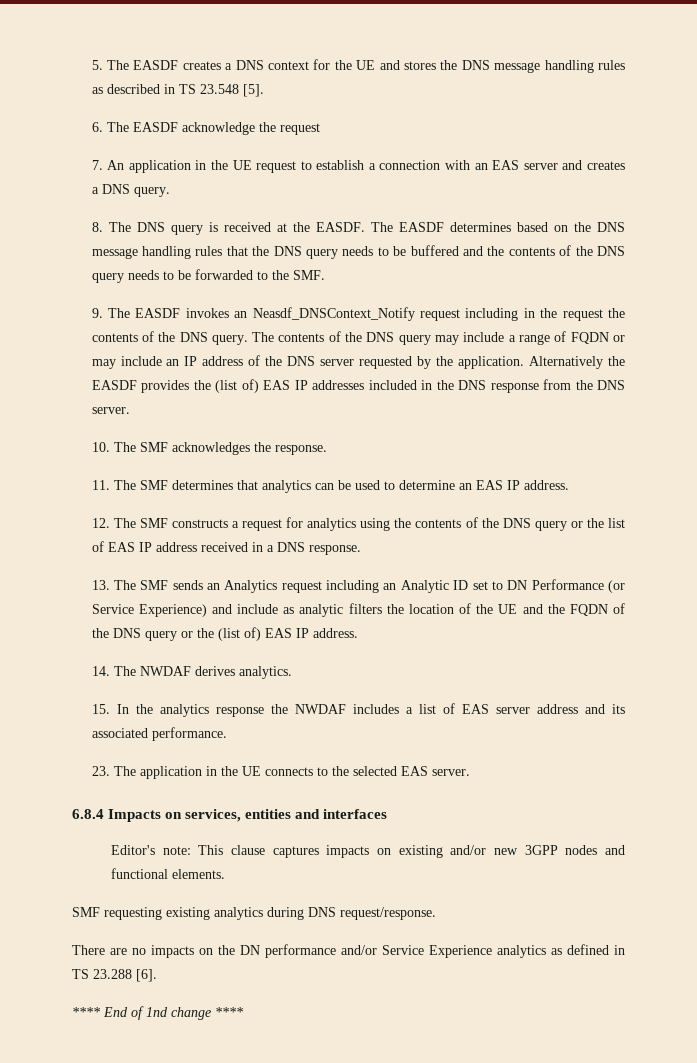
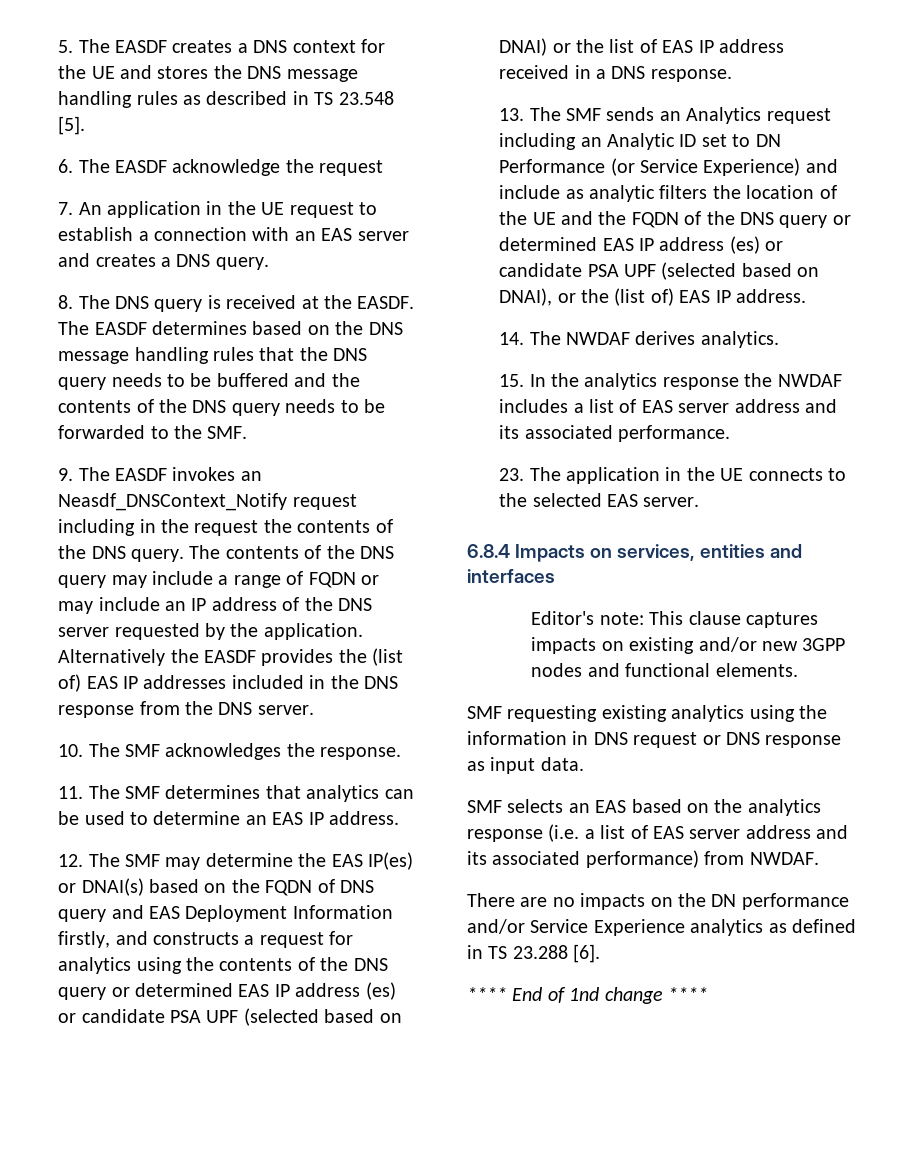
- 12. The SMF constructs a request for analytics using the contents of the DNS query or the list of EAS IP address received in a DNS response.
+ 12. The SMF may determine the EAS IP(es) or DNAI(s) based on the FQDN of DNS query and EAS Deployment Information firstly, and constructs a request for analytics using the contents of the DNS query or determined EAS IP address (es) or candidate PSA UPF (selected based on DNAI) or the list of EAS IP address received in a DNS response.
- 13. The SMF sends an Analytics request including an Analytic ID set to DN Performance (or Service Experience) and include as analytic filters the location of the UE and the FQDN of the DNS query or the (list of) EAS IP address.
+ 13. The SMF sends an Analytics request including an Analytic ID set to DN Performance (or Service Experience) and include as analytic filters the location of the UE and the FQDN of the DNS query or determined EAS IP address (es) or candidate PSA UPF (selected based on DNAI), or the (list of) EAS IP address.
- SMF requesting existing analytics during DNS request/response.
+ SMF requesting existing analytics using the information in DNS request or DNS response as input data.
+ SMF selects an EAS based on the analytics response (i.e. a list of EAS server address and its associated performance) from NWDAF.

